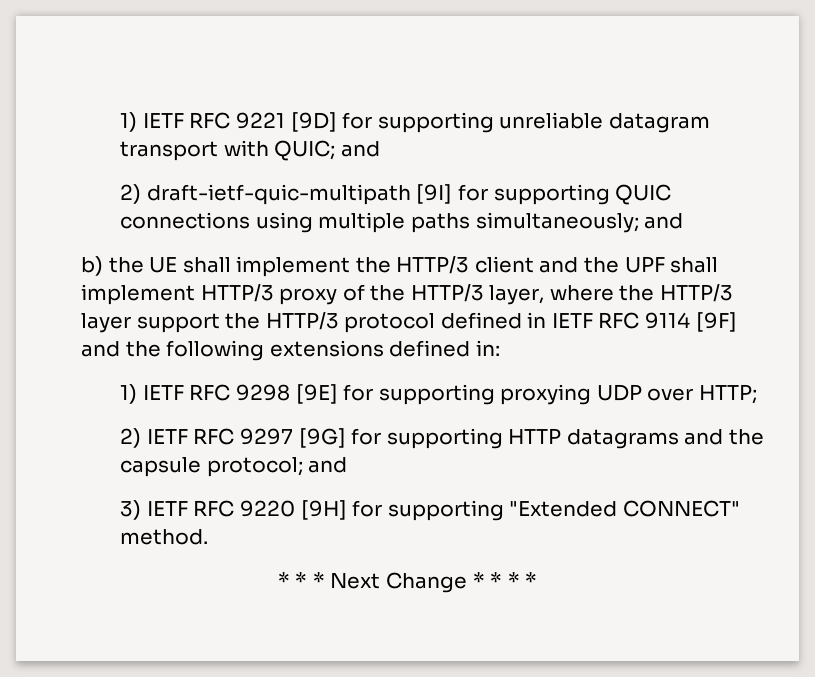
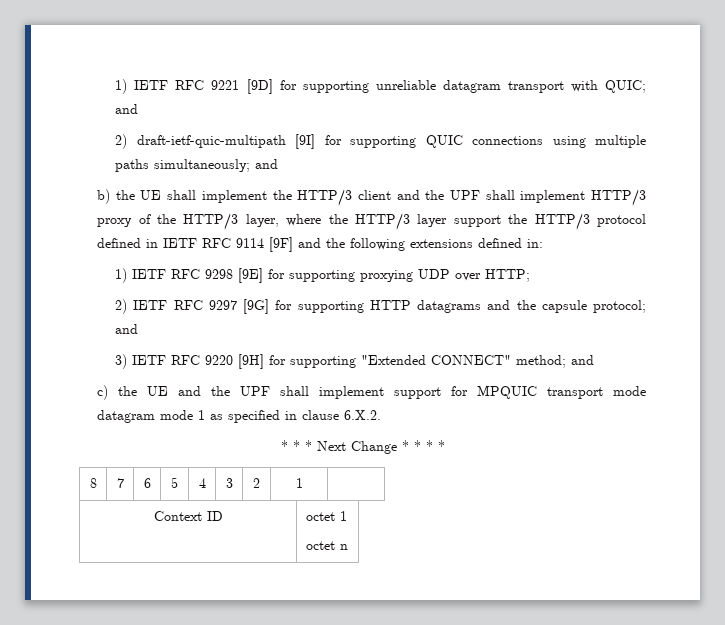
- 3) IETF RFC 9220 [9H] for supporting "Extended CONNECT" method.
+ 3) IETF RFC 9220 [9H] for supporting "Extended CONNECT" method; and
+ c) the UE and the UPF shall implement support for MPQUIC transport mode datagram mode 1 as specified in clause 6.X.2.
+ 8 | 7 | 6 | 5 | 4 | 3 | 2 | 1 |
+ Context ID | octet 1
+ octet n

